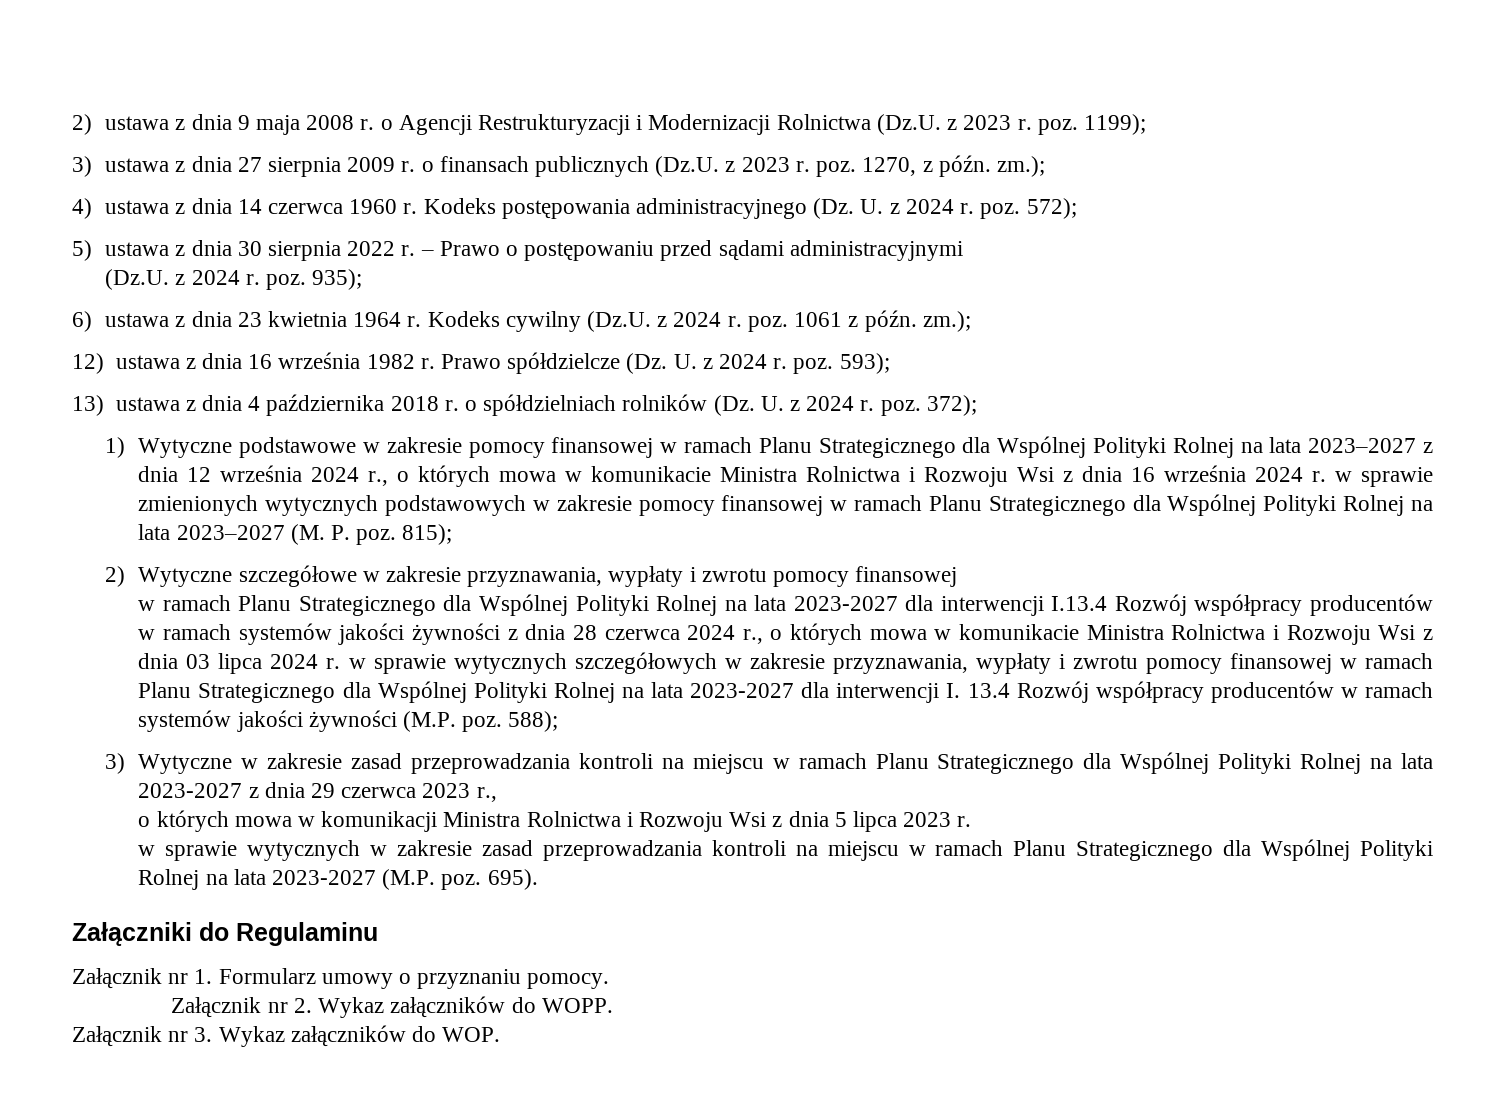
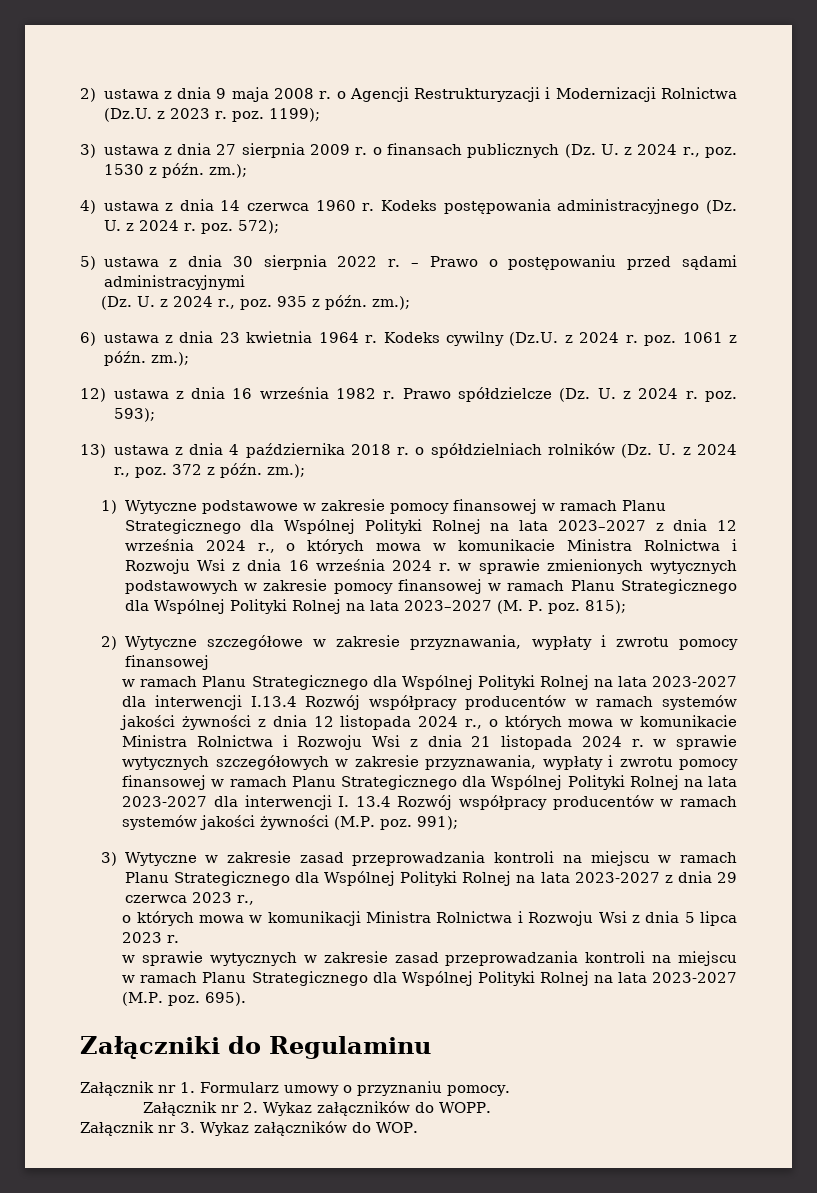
- 3) ustawa z dnia 27 sierpnia 2009 r. o finansach publicznych (Dz.U. z 2023 r. poz. 1270, z późn. zm.);
+ 3) ustawa z dnia 27 sierpnia 2009 r. o finansach publicznych (Dz. U. z 2024 r., poz. 1530 z późn. zm.);
- (Dz.U. z 2024 r. poz. 935);
+ (Dz. U. z 2024 r., poz. 935 z późn. zm.);
- 13) ustawa z dnia 4 października 2018 r. o spółdzielniach rolników (Dz. U. z 2024 r. poz. 372);
+ 13) ustawa z dnia 4 października 2018 r. o spółdzielniach rolników (Dz. U. z 2024 r., poz. 372 z późn. zm.);
- w ramach Planu Strategicznego dla Wspólnej Polityki Rolnej na lata 2023-2027 dla interwencji I.13.4 Rozwój współpracy producentów w ramach systemów jakości żywności z dnia 28 czerwca 2024 r., o których mowa w komunikacie Ministra Rolnictwa i Rozwoju Wsi z dnia 03 lipca 2024 r. w sprawie wytycznych szczegółowych w zakresie przyznawania, wypłaty i zwrotu pomocy finansowej w ramach Planu Strategicznego dla Wspólnej Polityki Rolnej na lata 2023-2027 dla interwencji I. 13.4 Rozwój współpracy producentów w ramach systemów jakości żywności (M.P. poz. 588);
+ w ramach Planu Strategicznego dla Wspólnej Polityki Rolnej na lata 2023-2027 dla interwencji I.13.4 Rozwój współpracy producentów w ramach systemów jakości żywności z dnia 12 listopada 2024 r., o których mowa w komunikacie Ministra Rolnictwa i Rozwoju Wsi z dnia 21 listopada 2024 r. w sprawie wytycznych szczegółowych w zakresie przyznawania, wypłaty i zwrotu pomocy finansowej w ramach Planu Strategicznego dla Wspólnej Polityki Rolnej na lata 2023-2027 dla interwencji I. 13.4 Rozwój współpracy producentów w ramach systemów jakości żywności (M.P. poz. 991);

